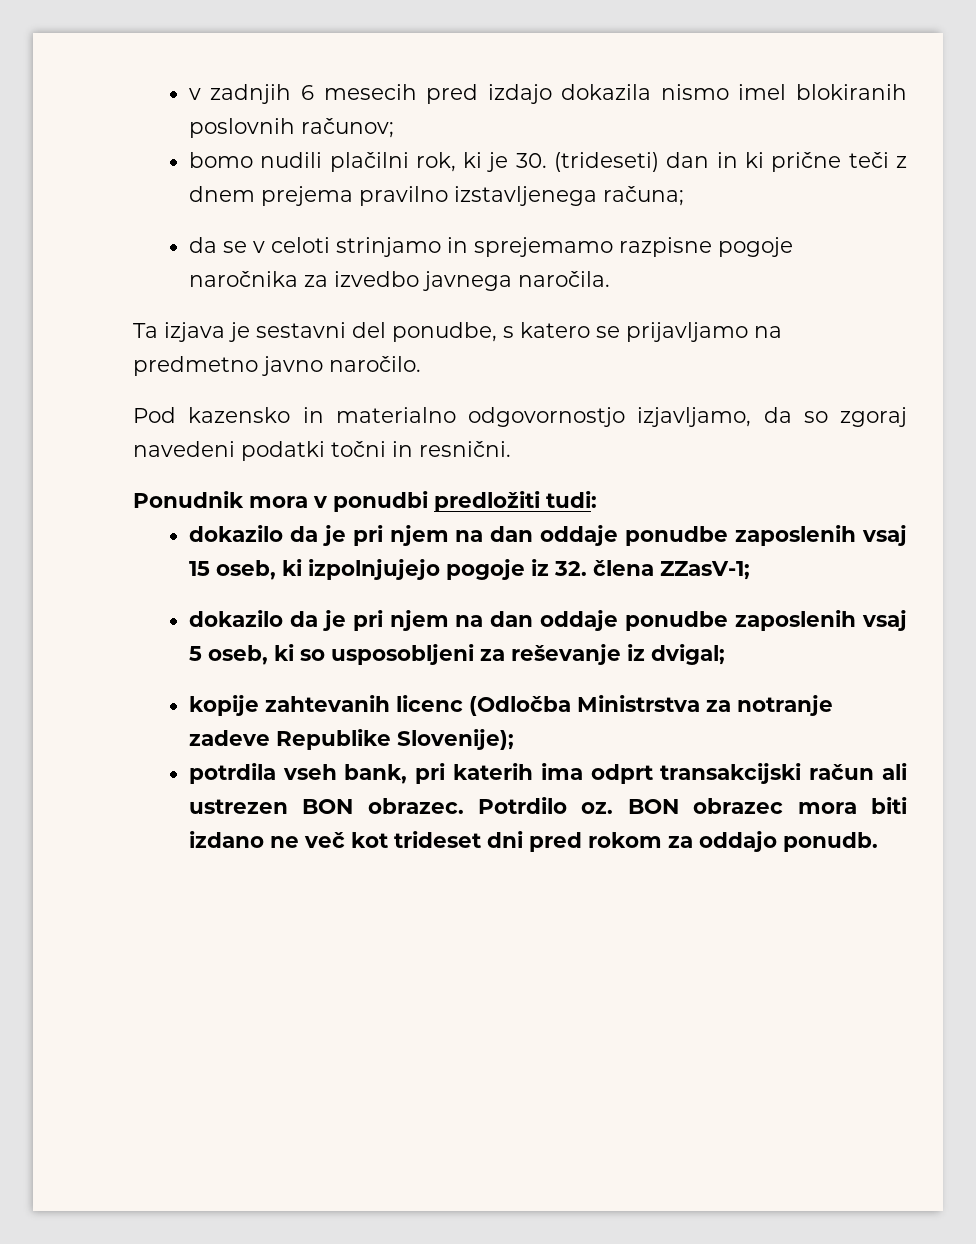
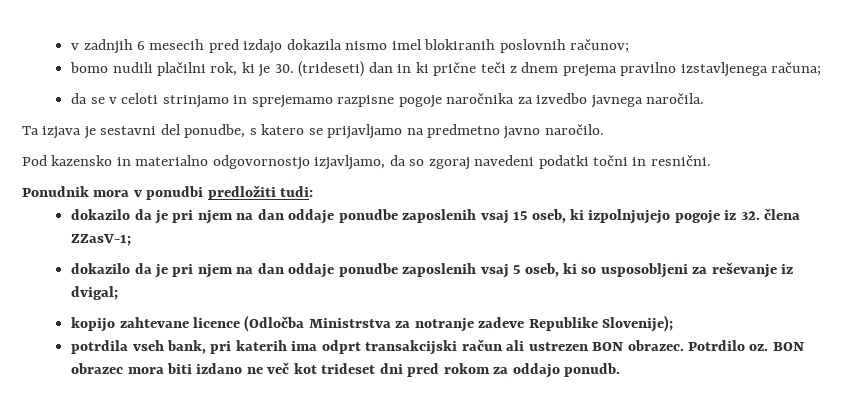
- kopije zahtevanih licenc (Odločba Ministrstva za notranje zadeve Republike Slovenije);
+ kopijo zahtevane licence (Odločba Ministrstva za notranje zadeve Republike Slovenije);

